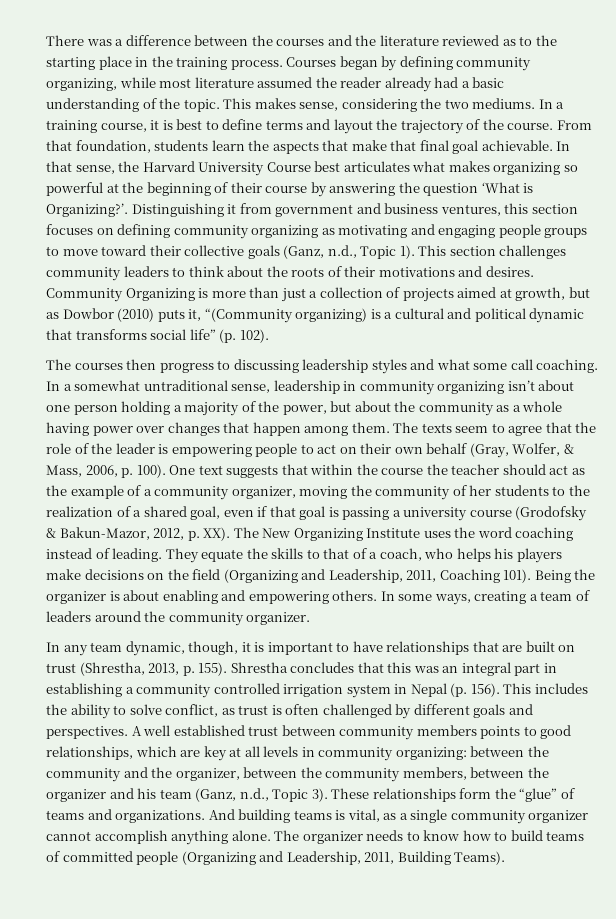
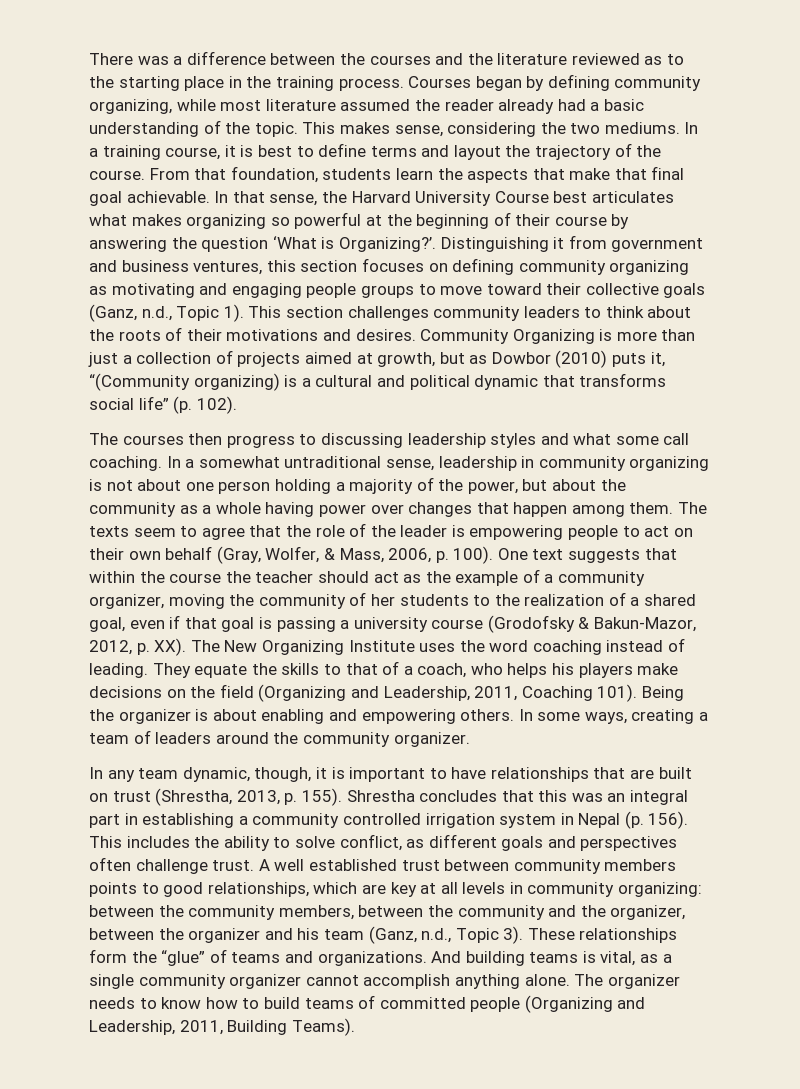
- In a somewhat untraditional sense, leadership in community organizing isn’t about one person holding a majority of the power, but about the community as a whole having power over changes that happen among them.
+ In a somewhat untraditional sense, leadership in community organizing is not about one person holding a majority of the power, but about the community as a whole having power over changes that happen among them.
- This includes the ability to solve conflict, as trust is often challenged by different goals and perspectives.
+ This includes the ability to solve conflict, as different goals and perspectives often challenge trust.
- A well established trust between community members points to good relationships, which are key at all levels in community organizing: between the community and the organizer, between the community members, between the organizer and his team (Ganz, n.d., Topic 3).
+ A well established trust between community members points to good relationships, which are key at all levels in community organizing: between the community members, between the community and the organizer, between the organizer and his team (Ganz, n.d., Topic 3).

